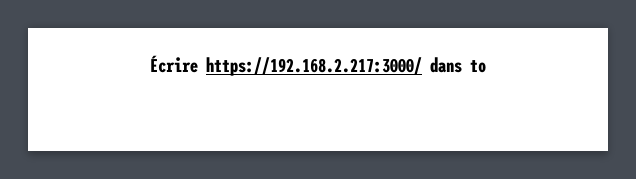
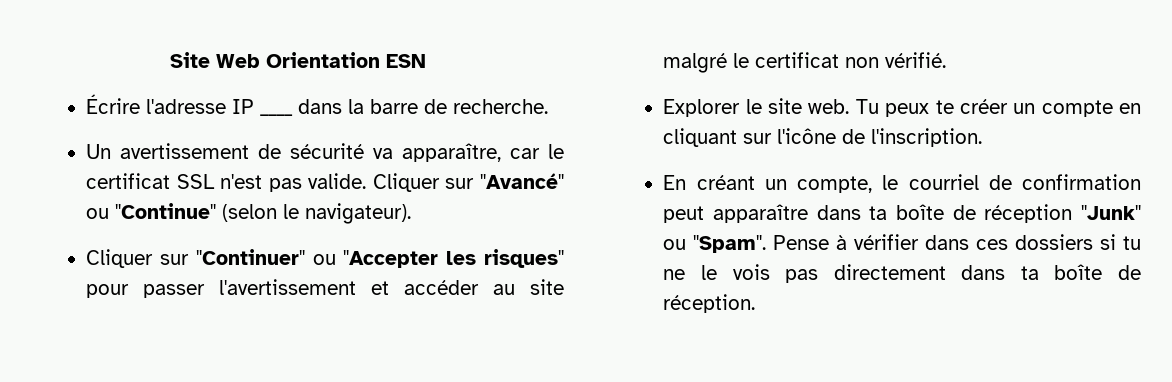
- Écrire https://192.168.2.217:3000/ dans to
+ Site Web Orientation ESN
+ Écrire l'adresse IP ____ dans la barre de recherche.
+ Un avertissement de sécurité va apparaître, car le certificat SSL n'est pas valide. Cliquer sur "Avancé" ou "Continue" (selon le navigateur).
+ Cliquer sur "Continuer" ou "Accepter les risques" pour passer l'avertissement et accéder au site malgré le certificat non vérifié.
+ Explorer le site web. Tu peux te créer un compte en cliquant sur l'icône de l'inscription.
+ En créant un compte, le courriel de confirmation peut apparaître dans ta boîte de réception "Junk" ou "Spam". Pense à vérifier dans ces dossiers si tu ne le vois pas directement dans ta boîte de réception.

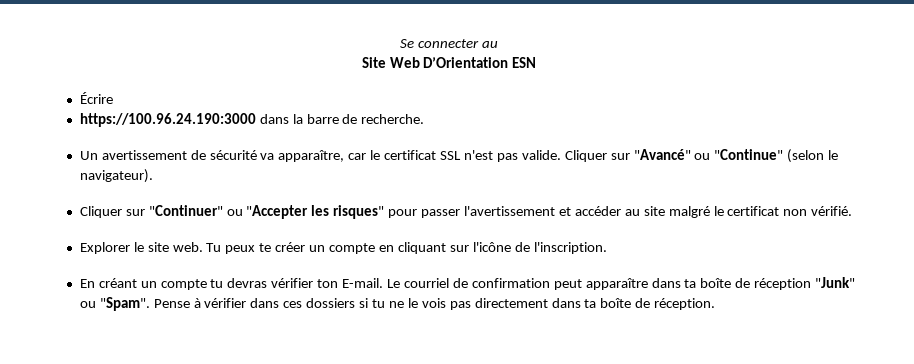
+ Se connecter au
- Site Web Orientation ESN
+ Site Web D’Orientation ESN
- Écrire l'adresse IP ____ dans la barre de recherche.
+ Écrire
+ https://100.96.24.190:3000 dans la barre de recherche.
- En créant un compte, le courriel de confirmation peut apparaître dans ta boîte de réception "Junk" ou "Spam".
+ En créant un compte tu devras vérifier ton E-mail. Le courriel de confirmation peut apparaître dans ta boîte de réception "Junk" ou "Spam".

